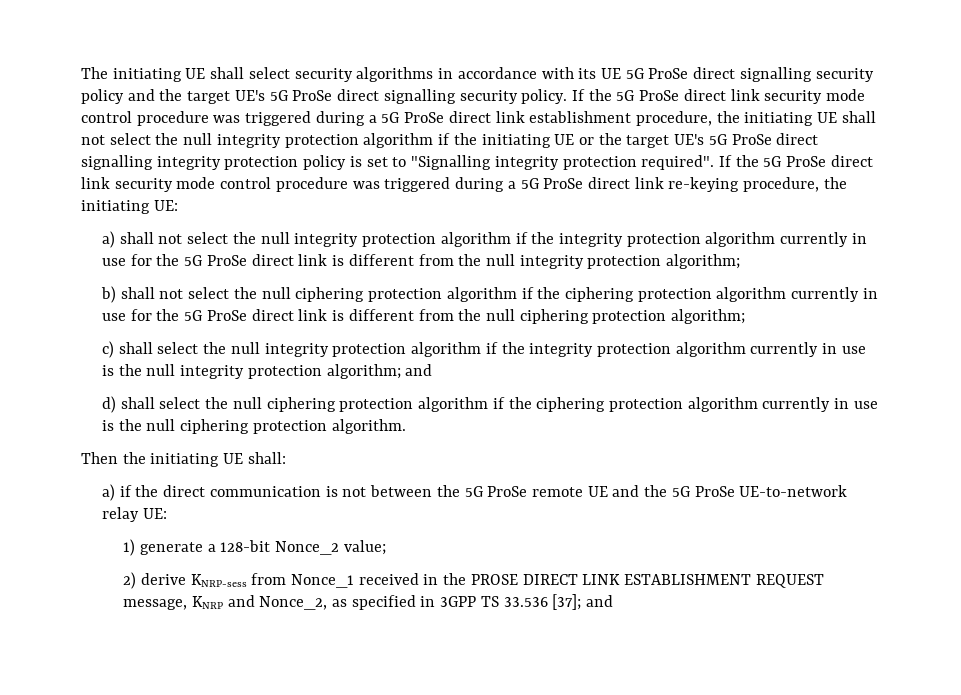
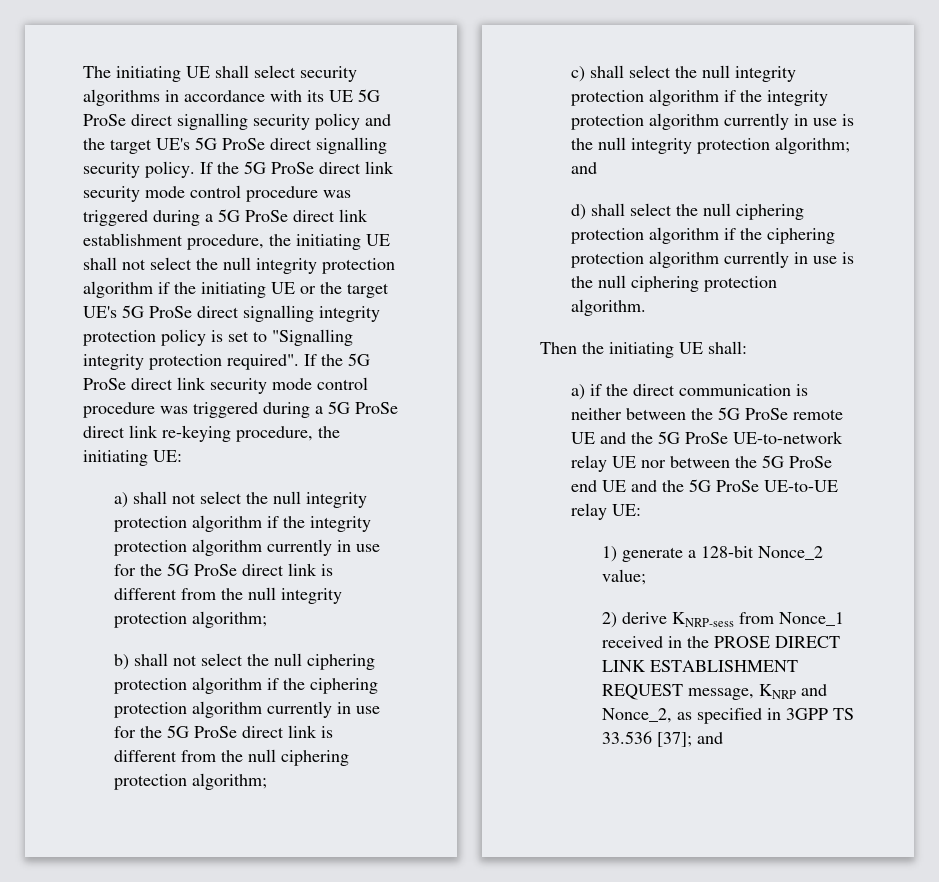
- a) if the direct communication is not between the 5G ProSe remote UE and the 5G ProSe UE-to-network relay UE:
+ a) if the direct communication is neither between the 5G ProSe remote UE and the 5G ProSe UE-to-network relay UE nor between the 5G ProSe end UE and the 5G ProSe UE-to-UE relay UE:

